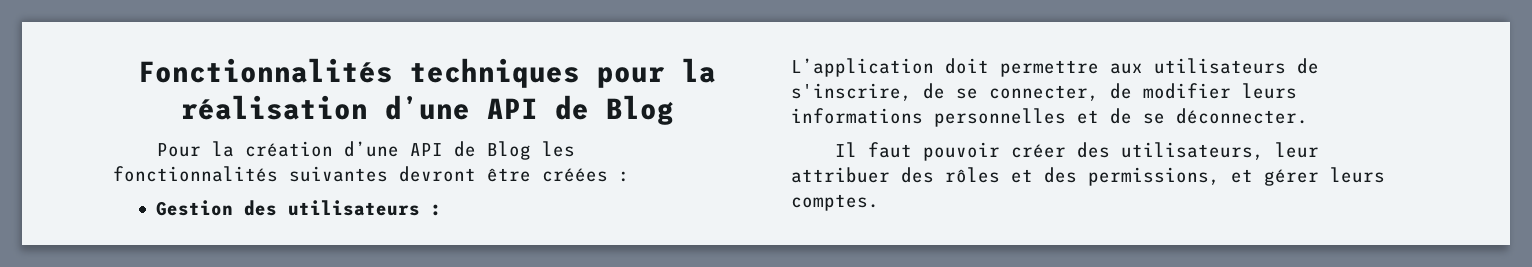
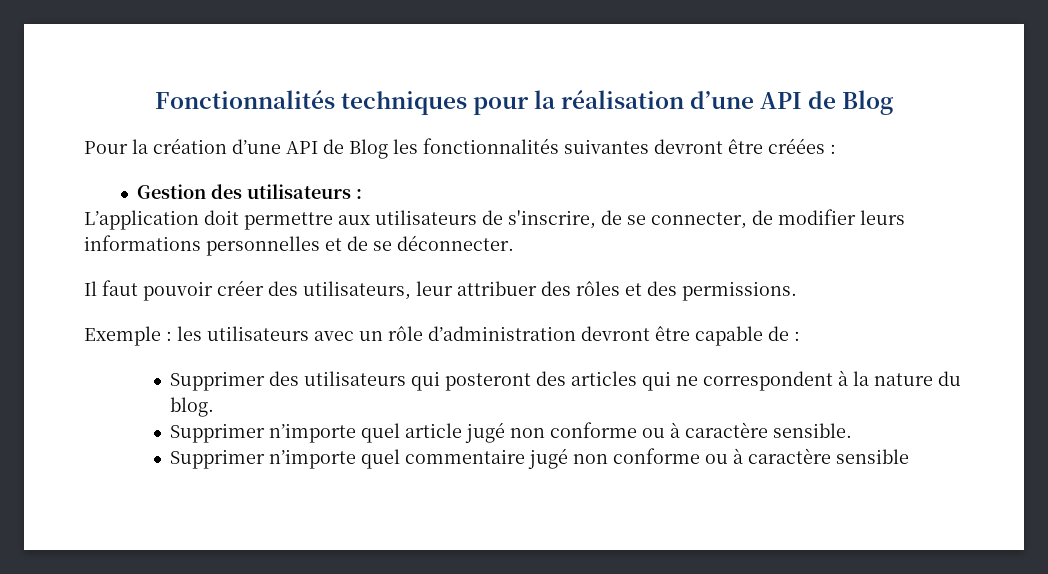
- Il faut pouvoir créer des utilisateurs, leur attribuer des rôles et des permissions, et gérer leurs comptes.
+ Il faut pouvoir créer des utilisateurs, leur attribuer des rôles et des permissions.
+ Exemple : les utilisateurs avec un rôle d’administration devront être capable de :
+ Supprimer des utilisateurs qui posteront des articles qui ne correspondent à la nature du blog.
+ Supprimer n’importe quel article jugé non conforme ou à caractère sensible.
+ Supprimer n’importe quel commentaire jugé non conforme ou à caractère sensible

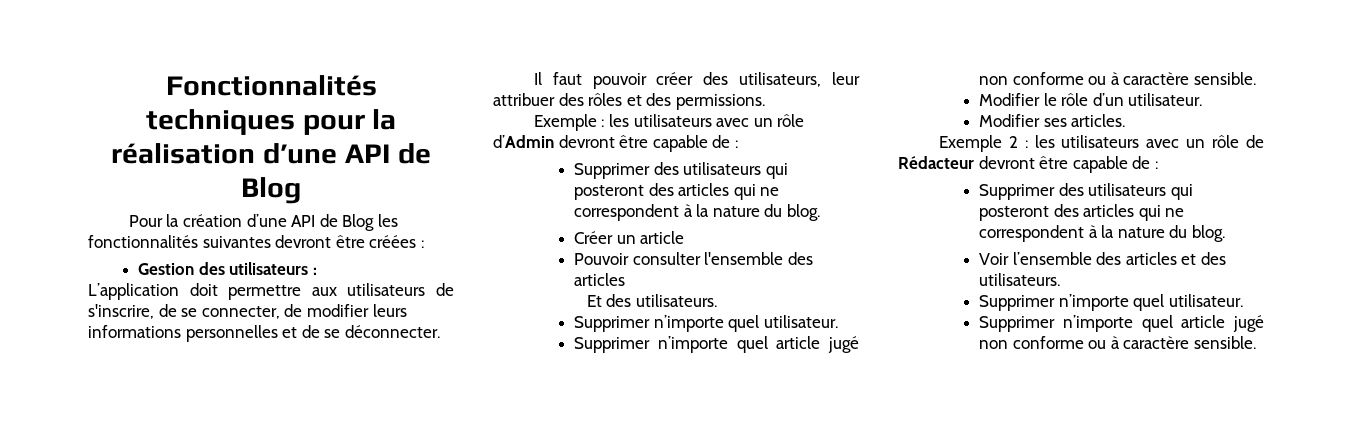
- Exemple : les utilisateurs avec un rôle d’administration devront être capable de :
+ Exemple : les utilisateurs avec un rôle d’Admin devront être capable de :
+ Créer un article
+ Pouvoir consulter l'ensemble des articles
+ Et des utilisateurs.
+ Supprimer n’importe quel utilisateur.
- Supprimer n’importe quel commentaire jugé non conforme ou à caractère sensible
+ Modifier le rôle d’un utilisateur.
+ Modifier ses articles.
+ Exemple 2 : les utilisateurs avec un rôle de Rédacteur devront être capable de :
+ Supprimer des utilisateurs qui posteront des articles qui ne correspondent à la nature du blog.
+ Voir l’ensemble des articles et des utilisateurs.
+ Supprimer n’importe quel utilisateur.
+ Supprimer n’importe quel article jugé non conforme ou à caractère sensible.

